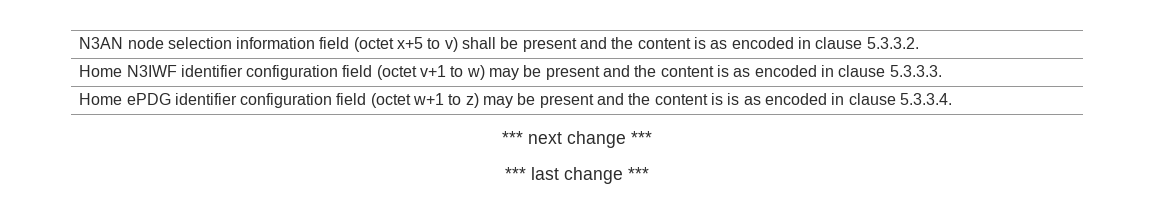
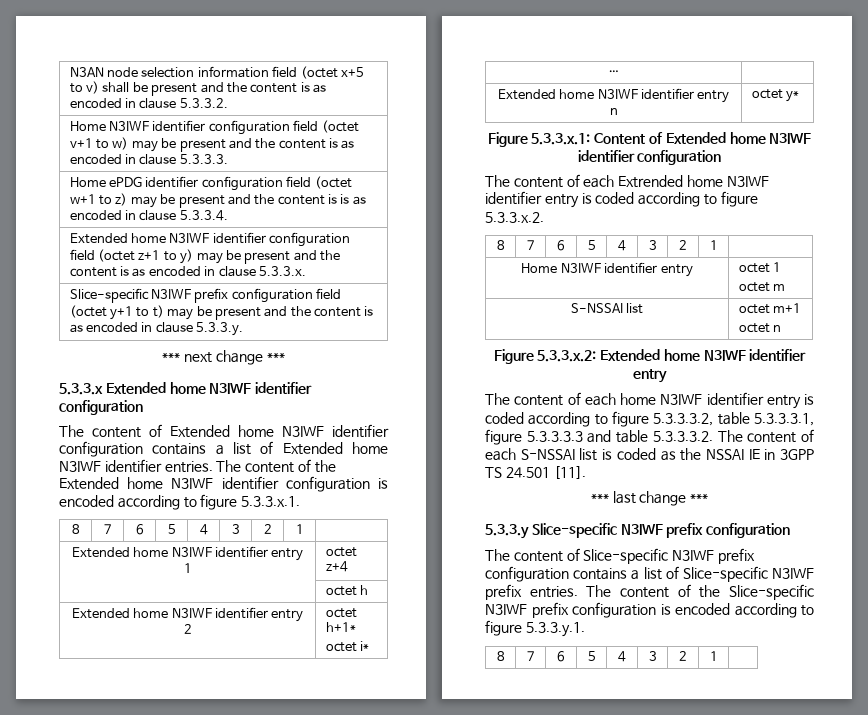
+ Extended home N3IWF identifier configuration field (octet z+1 to y) may be present and the content is as encoded in clause 5.3.3.x.
+ Slice-specific N3IWF prefix configuration field (octet y+1 to t) may be present and the content is as encoded in clause 5.3.3.y.
  *** next change ***
+ 5.3.3.x Extended home N3IWF identifier configuration
+ The content of Extended home N3IWF identifier configuration contains a list of Extended home N3IWF identifier entries. The content of the Extended home N3IWF identifier configuration is encoded according to figure 5.3.3.x.1.
+ 8 | 7 | 6 | 5 | 4 | 3 | 2 | 1 |
+ Extended home N3IWF identifier entry 1 | octet z+4
+ | octet h
+ Extended home N3IWF identifier entry 2 | octet h+1*
+ octet i*
+ … |
+ Extended home N3IWF identifier entry n | octet y*
+ Figure 5.3.3.x.1: Content of Extended home N3IWF identifier configuration
+ The content of each Extrended home N3IWF identifier entry is coded according to figure 5.3.3.x.2.
+ 8 | 7 | 6 | 5 | 4 | 3 | 2 | 1 |
+ Home N3IWF identifier entry | octet 1
+ octet m
+ S-NSSAI list | octet m+1
+ octet n
+ Figure 5.3.3.x.2: Extended home N3IWF identifier entry
+ The content of each home N3IWF identifier entry is coded according to figure 5.3.3.3.2, table 5.3.3.3.1, figure 5.3.3.3.3 and table 5.3.3.3.2. The content of each S-NSSAI list is coded as the NSSAI IE in 3GPP TS 24.501 [11].
  *** last change ***
+ 5.3.3.y Slice-specific N3IWF prefix configuration
+ The content of Slice-specific N3IWF prefix configuration contains a list of Slice-specific N3IWF prefix entries. The content of the Slice-specific N3IWF prefix configuration is encoded according to figure 5.3.3.y.1.
+ 8 | 7 | 6 | 5 | 4 | 3 | 2 | 1 |

